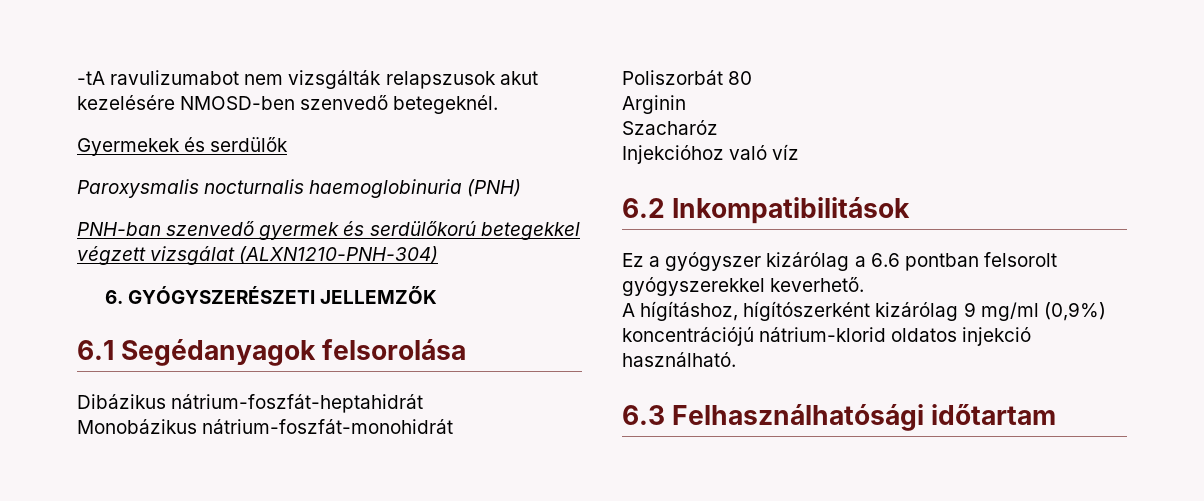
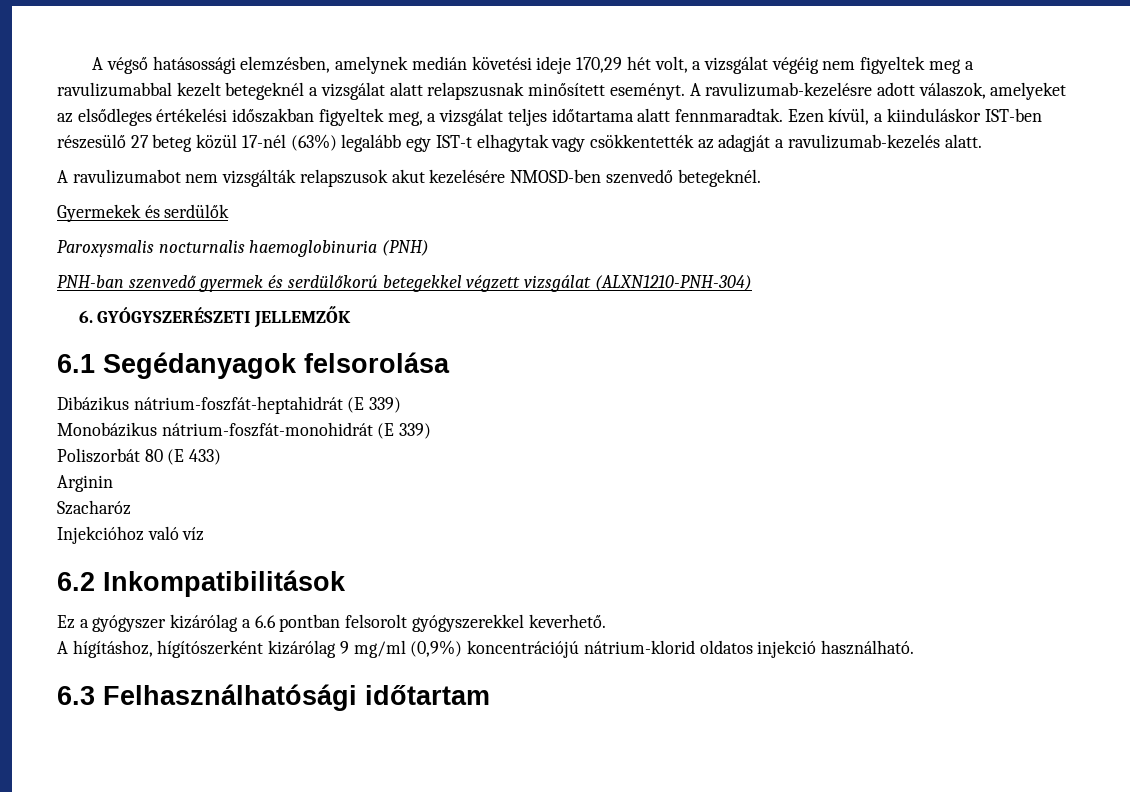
- -tA ravulizumabot nem vizsgálták relapszusok akut kezelésére NMOSD-ben szenvedő betegeknél.
+ A végső hatásossági elemzésben, amelynek medián követési ideje 170,29 hét volt, a vizsgálat végéig nem figyeltek meg a ravulizumabbal kezelt betegeknél a vizsgálat alatt relapszusnak minősített eseményt. A ravulizumab-kezelésre adott válaszok, amelyeket az elsődleges értékelési időszakban figyeltek meg, a vizsgálat teljes időtartama alatt fennmaradtak. Ezen kívül, a kiinduláskor IST-ben részesülő 27 beteg közül 17-nél (63%) legalább egy IST-t elhagytak vagy csökkentették az adagját a ravulizumab-kezelés alatt.
+ A ravulizumabot nem vizsgálták relapszusok akut kezelésére NMOSD-ben szenvedő betegeknél.
- Dibázikus nátrium-foszfát-heptahidrát
+ Dibázikus nátrium-foszfát-heptahidrát (E 339)
- Monobázikus nátrium-foszfát-monohidrát
+ Monobázikus nátrium-foszfát-monohidrát (E 339)
- Poliszorbát 80
+ Poliszorbát 80 (E 433)

